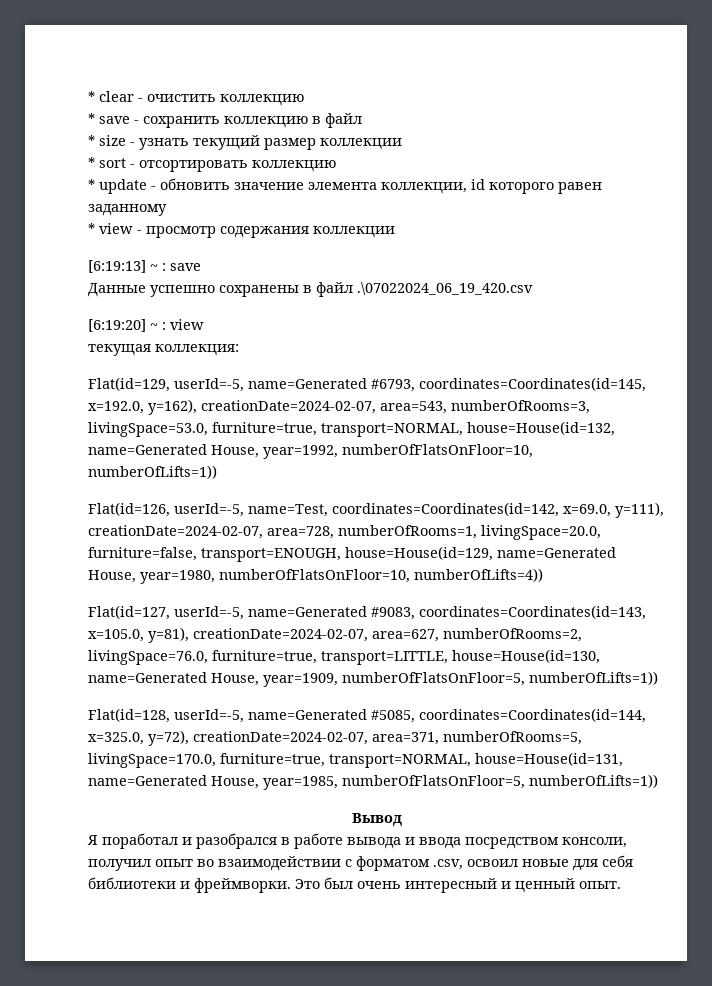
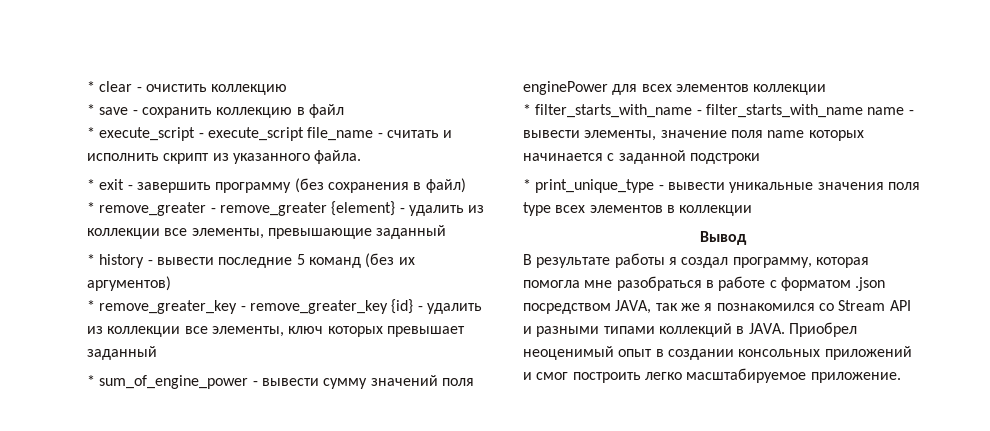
- * size - узнать текущий размер коллекции
- * sort - отсортировать коллекцию
- * update - обновить значение элемента коллекции, id которого равен заданному
- * view - просмотр содержания коллекции
- [6:19:13] ~ : save
- Данные успешно сохранены в файл .\07022024_06_19_420.csv
- [6:19:20] ~ : view
- текущая коллекция:
- Flat(id=129, userId=-5, name=Generated #6793, coordinates=Coordinates(id=145, x=192.0, y=162), creationDate=2024-02-07, area=543, numberOfRooms=3, livingSpace=53.0, furniture=true, transport=NORMAL, house=House(id=132, name=Generated House, year=1992, numberOfFlatsOnFloor=10, numberOfLifts=1))
- Flat(id=126, userId=-5, name=Test, coordinates=Coordinates(id=142, x=69.0, y=111), creationDate=2024-02-07, area=728, numberOfRooms=1, livingSpace=20.0, furniture=false, transport=ENOUGH, house=House(id=129, name=Generated House, year=1980, numberOfFlatsOnFloor=10, numberOfLifts=4))
- Flat(id=127, userId=-5, name=Generated #9083, coordinates=Coordinates(id=143, x=105.0, y=81), creationDate=2024-02-07, area=627, numberOfRooms=2, livingSpace=76.0, furniture=true, transport=LITTLE, house=House(id=130, name=Generated House, year=1909, numberOfFlatsOnFloor=5, numberOfLifts=1))
- Flat(id=128, userId=-5, name=Generated #5085, coordinates=Coordinates(id=144, x=325.0, y=72), creationDate=2024-02-07, area=371, numberOfRooms=5, livingSpace=170.0, furniture=true, transport=NORMAL, house=House(id=131, name=Generated House, year=1985, numberOfFlatsOnFloor=5, numberOfLifts=1))
+ * execute_script - execute_script file_name - считать и исполнить скрипт из указанного файла.
+ * exit - завершить программу (без сохранения в файл)
+ * remove_greater - remove_greater {element} - удалить из коллекции все элементы, превышающие заданный
+ * history - вывести последние 5 команд (без их аргументов)
+ * remove_greater_key - remove_greater_key {id} - удалить из коллекции все элементы, ключ которых превышает заданный
+ * sum_of_engine_power - вывести сумму значений поля enginePower для всех элементов коллекции
+ * filter_starts_with_name - filter_starts_with_name name - вывести элементы, значение поля name которых начинается с заданной подстроки
+ * print_unique_type - вывести уникальные значения поля type всех элементов в коллекции
  Вывод
- Я поработал и разобрался в работе вывода и ввода посредством консоли, получил опыт во взаимодействии с форматом .csv, освоил новые для себя библиотеки и фреймворки. Это был очень интересный и ценный опыт.
+ В результате работы я создал программу, которая помогла мне разобраться в работе с форматом .json посредством JAVA, так же я познакомился со Stream API и разными типами коллекций в JAVA. Приобрел неоценимый опыт в создании консольных приложений и смог построить легко масштабируемое приложение.

